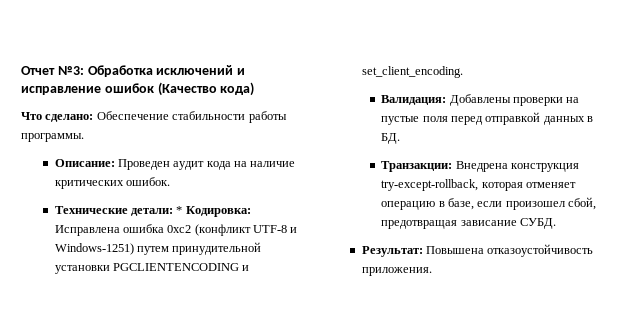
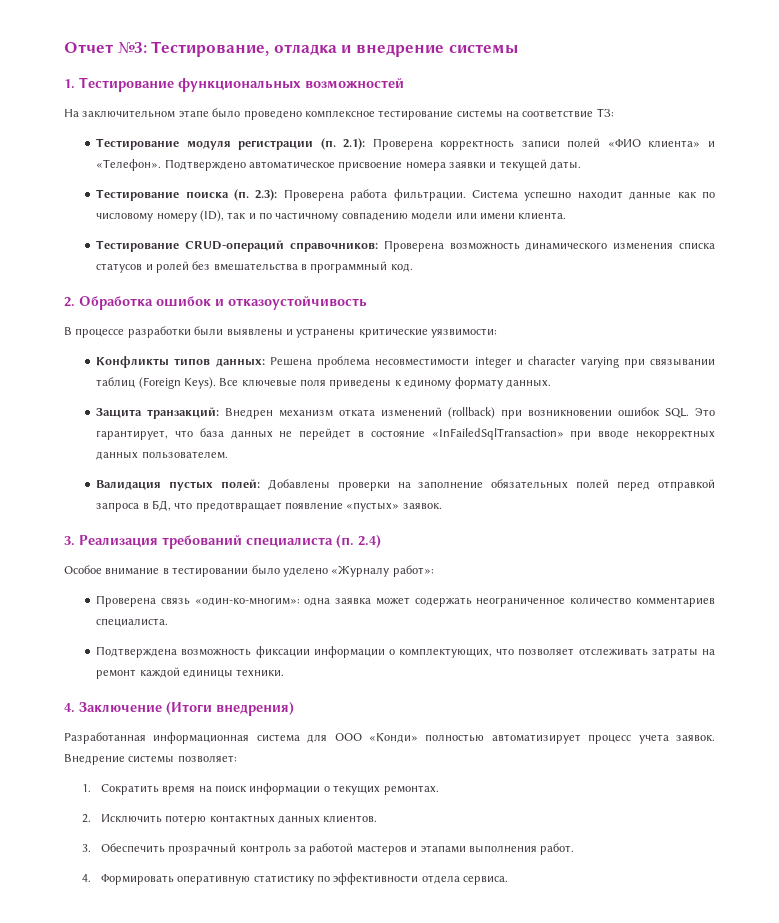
- Отчет №3: Обработка исключений и исправление ошибок (Качество кода)
- Что сделано: Обеспечение стабильности работы программы.
- Описание: Проведен аудит кода на наличие критических ошибок.
- Технические детали: * Кодировка: Исправлена ошибка 0xc2 (конфликт UTF-8 и Windows-1251) путем принудительной установки PGCLIENTENCODING и set_client_encoding.
- Валидация: Добавлены проверки на пустые поля перед отправкой данных в БД.
- Транзакции: Внедрена конструкция try-except-rollback, которая отменяет операцию в базе, если произошел сбой, предотвращая зависание СУБД.
- Результат: Повышена отказоустойчивость приложения.
+ Отчет №3: Тестирование, отладка и внедрение системы
+ 1. Тестирование функциональных возможностей
+ На заключительном этапе было проведено комплексное тестирование системы на соответствие ТЗ:
+ Тестирование модуля регистрации (п. 2.1): Проверена корректность записи полей «ФИО клиента» и «Телефон». Подтверждено автоматическое присвоение номера заявки и текущей даты.
+ Тестирование поиска (п. 2.3): Проверена работа фильтрации. Система успешно находит данные как по числовому номеру (ID), так и по частичному совпадению модели или имени клиента.
+ Тестирование CRUD-операций справочников: Проверена возможность динамического изменения списка статусов и ролей без вмешательства в программный код.
+ 2. Обработка ошибок и отказоустойчивость
+ В процессе разработки были выявлены и устранены критические уязвимости:
+ Конфликты типов данных: Решена проблема несовместимости integer и character varying при связывании таблиц (Foreign Keys). Все ключевые поля приведены к единому формату данных.
+ Защита транзакций: Внедрен механизм отката изменений (rollback) при возникновении ошибок SQL. Это гарантирует, что база данных не перейдет в состояние «InFailedSqlTransaction» при вводе некорректных данных пользователем.
+ Валидация пустых полей: Добавлены проверки на заполнение обязательных полей перед отправкой запроса в БД, что предотвращает появление «пустых» заявок.
+ 3. Реализация требований специалиста (п. 2.4)
+ Особое внимание в тестировании было уделено «Журналу работ»:
+ Проверена связь «один-ко-многим»: одна заявка может содержать неограниченное количество комментариев специалиста.
+ Подтверждена возможность фиксации информации о комплектующих, что позволяет отслеживать затраты на ремонт каждой единицы техники.
+ 4. Заключение (Итоги внедрения)
+ Разработанная информационная система для ООО «Конди» полностью автоматизирует процесс учета заявок. Внедрение системы позволяет:
+ 1. Сократить время на поиск информации о текущих ремонтах.
+ 2. Исключить потерю контактных данных клиентов.
+ 3. Обеспечить прозрачный контроль за работой мастеров и этапами выполнения работ.
+ 4. Формировать оперативную статистику по эффективности отдела сервиса.

